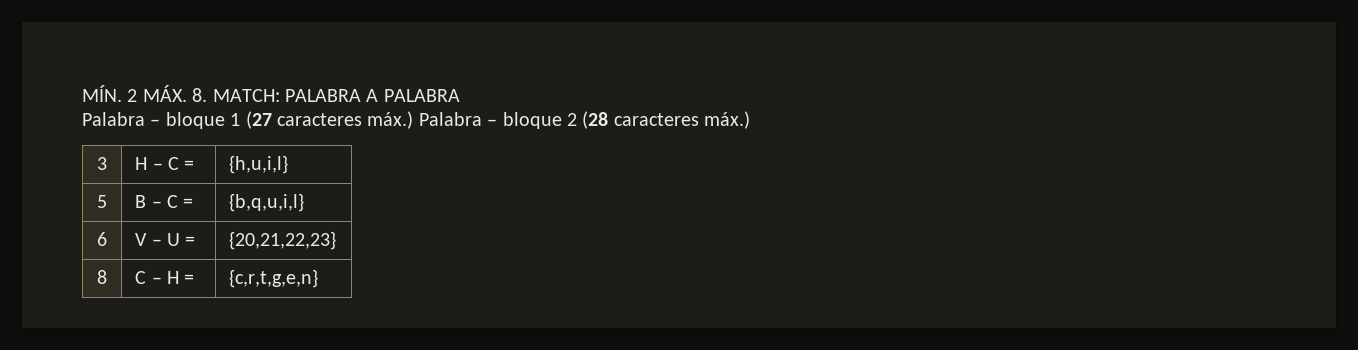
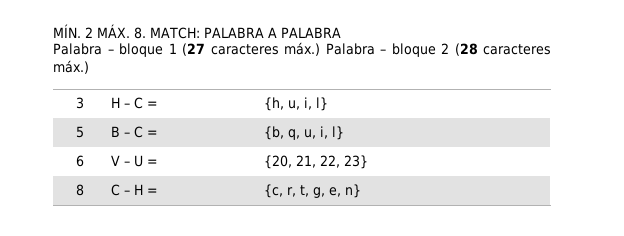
- 3 | H – C = | {h,u,i,l}
+ 3 | H – C = | {h, u, i, l}
- 5 | B – C = | {b,q,u,i,l}
+ 5 | B – C = | {b, q, u, i, l}
- 6 | V – U = | {20,21,22,23}
+ 6 | V – U = | {20, 21, 22, 23}
- 8 | C – H = | {c,r,t,g,e,n}
+ 8 | C – H = | {c, r, t, g, e, n}

